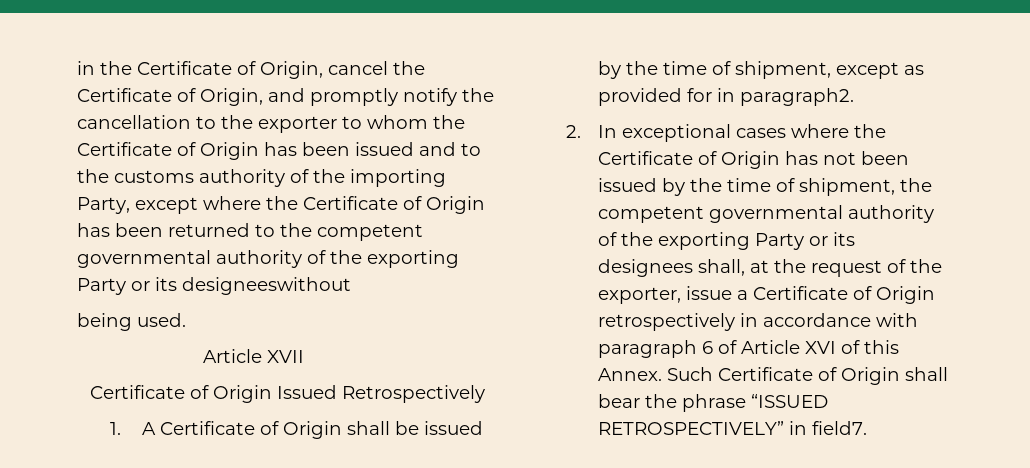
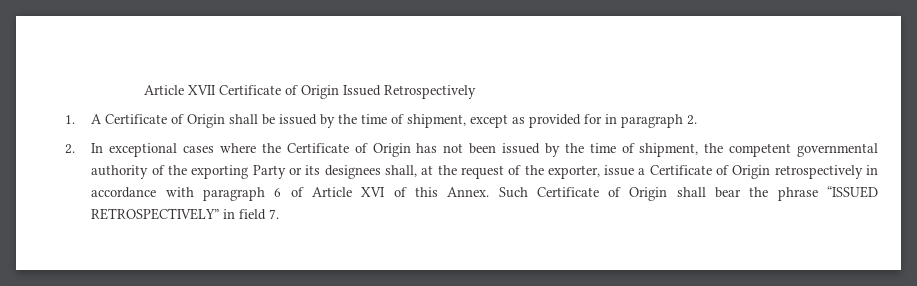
- in the Certificate of Origin, cancel the Certificate of Origin, and promptly notify the cancellation to the exporter to whom the Certificate of Origin has been issued and to the customs authority of the importing Party, except where the Certificate of Origin has been returned to the competent governmental authority of the exporting Party or its designeeswithout
- being used.
- Article XVII
- Certificate of Origin Issued Retrospectively
+ Article XVII Certificate of Origin Issued Retrospectively
- 1. A Certificate of Origin shall be issued by the time of shipment, except as provided for in paragraph2.
+ 1. A Certificate of Origin shall be issued by the time of shipment, except as provided for in paragraph 2.
- Such Certificate of Origin shall bear the phrase “ISSUED RETROSPECTIVELY” in field7.
+ Such Certificate of Origin shall bear the phrase “ISSUED RETROSPECTIVELY” in field 7.

